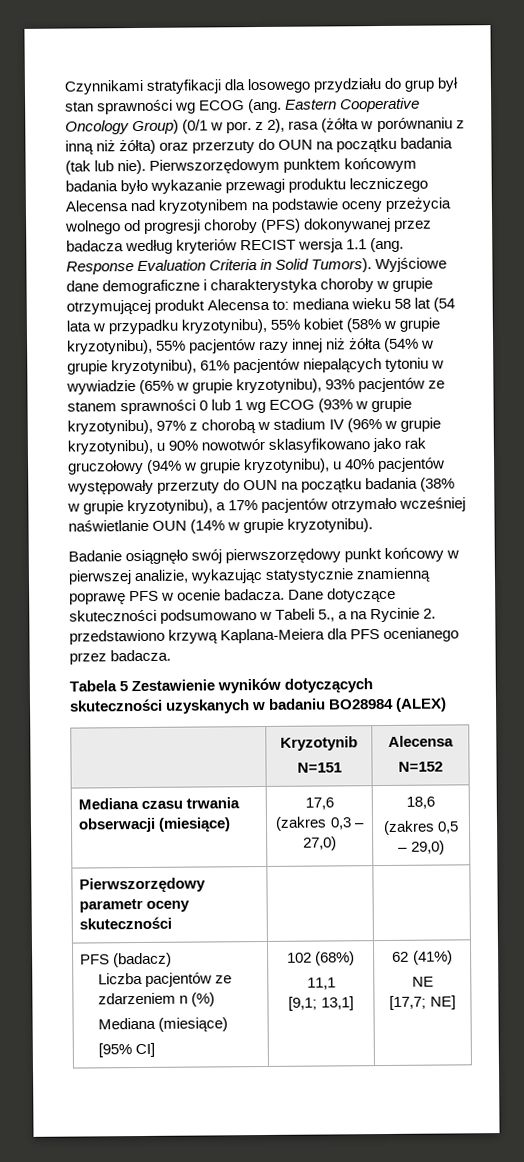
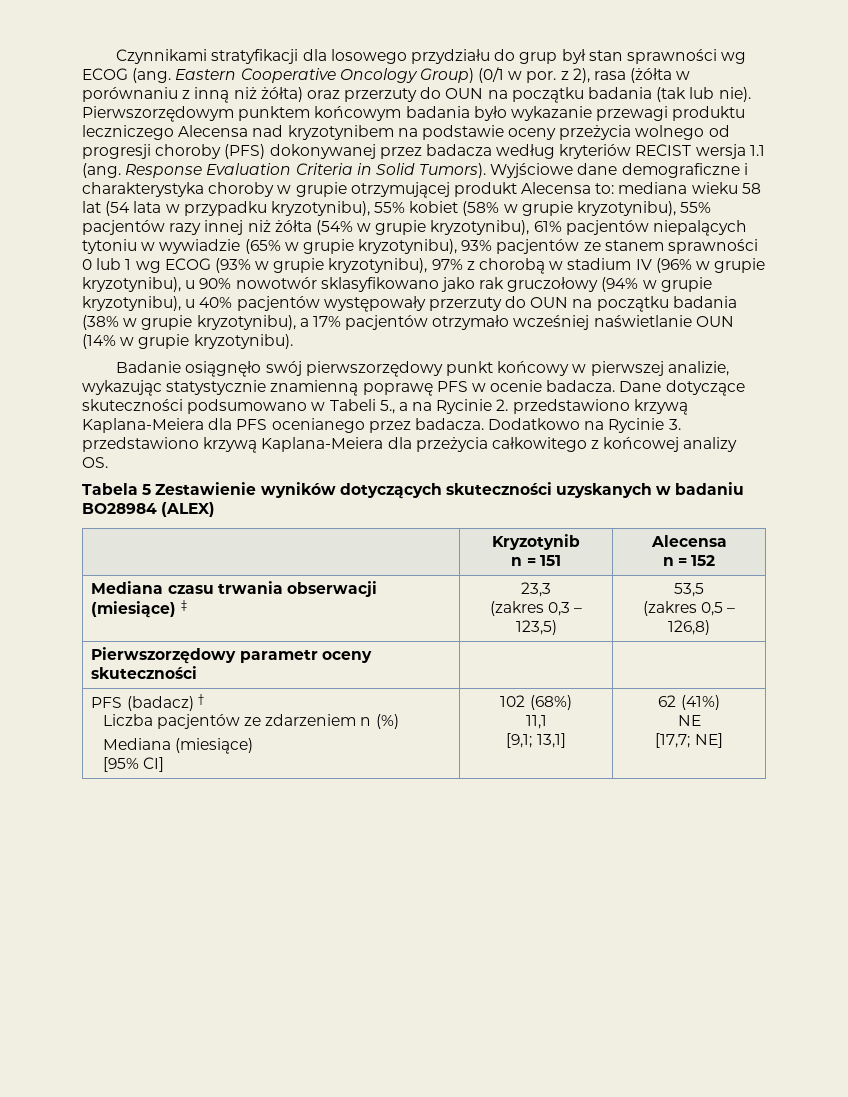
+ Dodatkowo na Rycinie 3. przedstawiono krzywą Kaplana-Meiera dla przeżycia całkowitego z końcowej analizy OS.
  | Kryzotynib
- N=151 | Alecensa
- N=152
+ n = 151 | Alecensa
+ n = 152
- Mediana czasu trwania obserwacji (miesiące) | 17,6
- (zakres 0,3 – 27,0) | 18,6
- (zakres 0,5 – 29,0)
+ Mediana czasu trwania obserwacji (miesiące) ‡ | 23,3
+ (zakres 0,3 – 123,5) | 53,5
+ (zakres 0,5 – 126,8)
- PFS (badacz)
+ PFS (badacz) †

